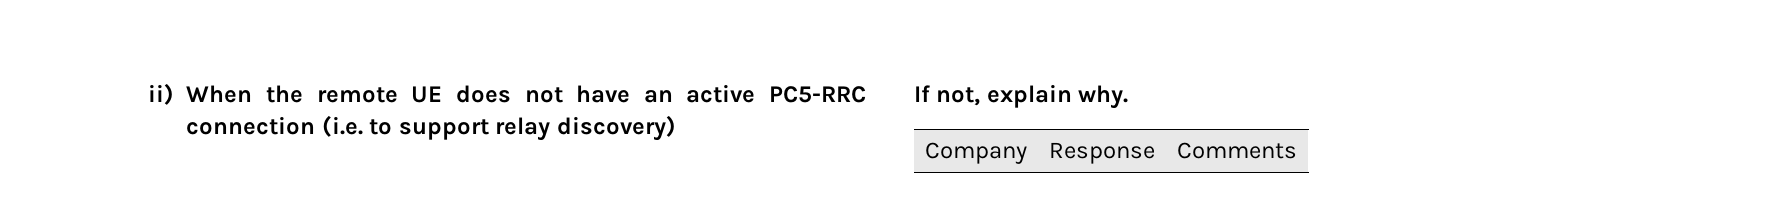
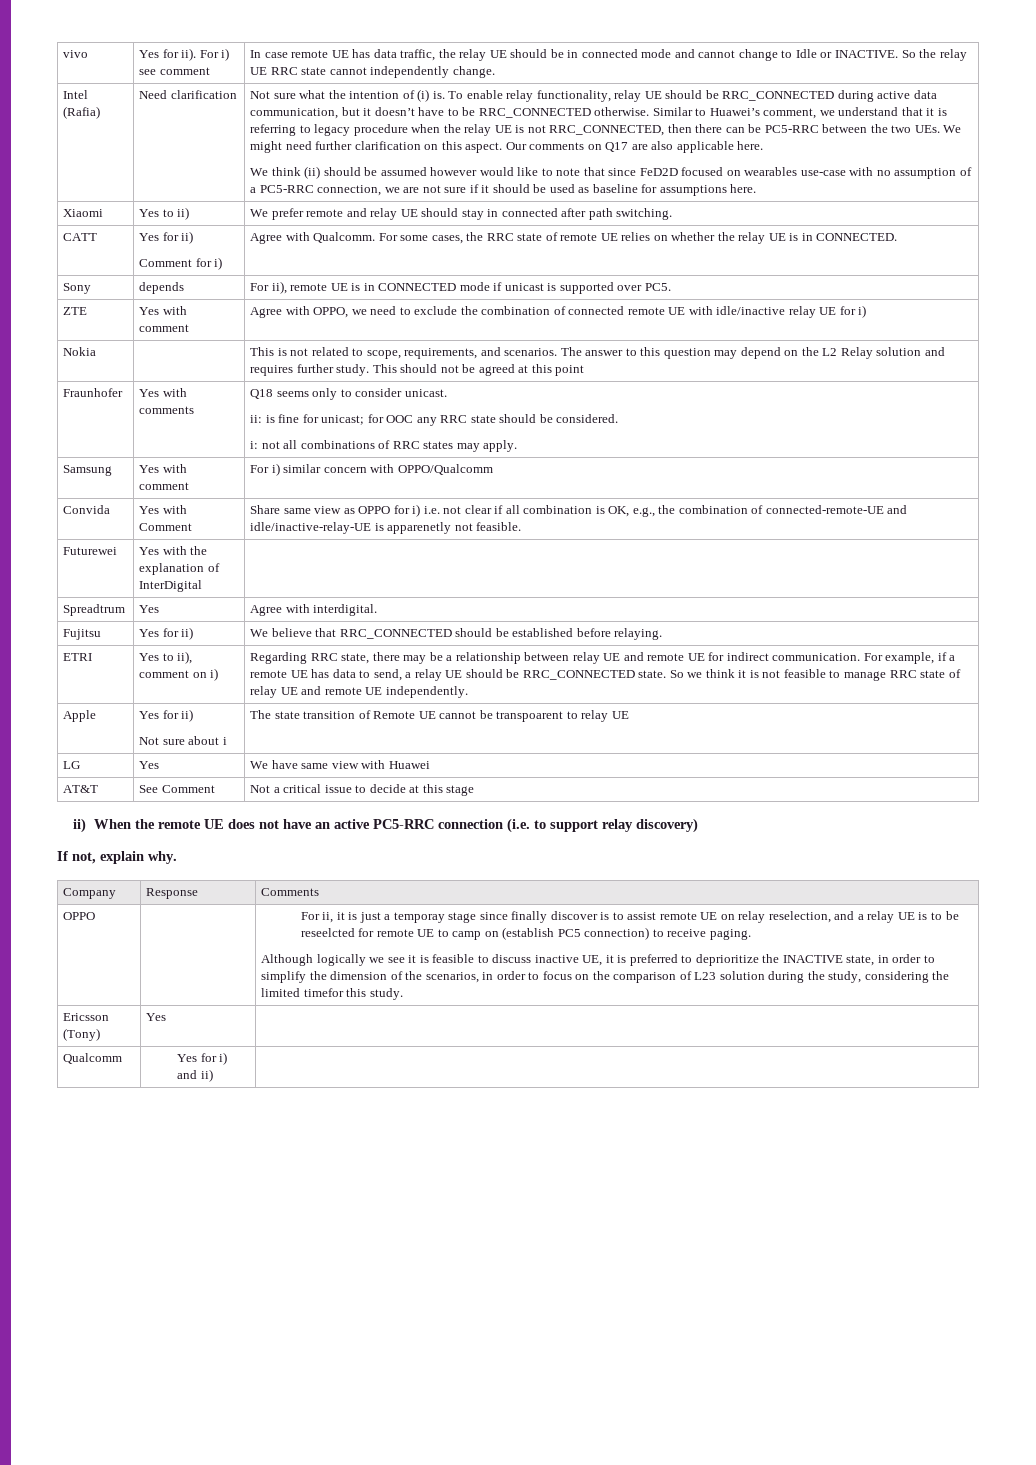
+ vivo | Yes for ii). For i) see comment | In case remote UE has data traffic, the relay UE should be in connected mode and cannot change to Idle or INACTIVE. So the relay UE RRC state cannot independently change.
+ Intel (Rafia) | Need clarification | Not sure what the intention of (i) is. To enable relay functionality, relay UE should be RRC_CONNECTED during active data communication, but it doesn’t have to be RRC_CONNECTED otherwise. Similar to Huawei’s comment, we understand that it is referring to legacy procedure when the relay UE is not RRC_CONNECTED, then there can be PC5-RRC between the two UEs. We might need further clarification on this aspect. Our comments on Q17 are also applicable here.
+ We think (ii) should be assumed however would like to note that since FeD2D focused on wearables use-case with no assumption of a PC5-RRC connection, we are not sure if it should be used as baseline for assumptions here.
+ Xiaomi | Yes to ii) | We prefer remote and relay UE should stay in connected after path switching.
+ CATT | Yes for ii)
+ Comment for i) | Agree with Qualcomm. For some cases, the RRC state of remote UE relies on whether the relay UE is in CONNECTED.
+ Sony | depends | For ii), remote UE is in CONNECTED mode if unicast is supported over PC5.
+ ZTE | Yes with comment | Agree with OPPO, we need to exclude the combination of connected remote UE with idle/inactive relay UE for i)
+ Nokia | | This is not related to scope, requirements, and scenarios. The answer to this question may depend on the L2 Relay solution and requires further study. This should not be agreed at this point
+ Fraunhofer | Yes with comments | Q18 seems only to consider unicast.
+ ii: is fine for unicast; for OOC any RRC state should be considered.
+ i: not all combinations of RRC states may apply.
+ Samsung | Yes with comment | For i) similar concern with OPPO/Qualcomm
+ Convida | Yes with Comment | Share same view as OPPO for i) i.e. not clear if all combination is OK, e.g., the combination of connected-remote-UE and idle/inactive-relay-UE is apparenetly not feasible.
+ Futurewei | Yes with the explanation of InterDigital |
+ Spreadtrum | Yes | Agree with interdigital.
+ Fujitsu | Yes for ii) | We believe that RRC_CONNECTED should be established before relaying.
+ ETRI | Yes to ii), comment on i) | Regarding RRC state, there may be a relationship between relay UE and remote UE for indirect communication. For example, if a remote UE has data to send, a relay UE should be RRC_CONNECTED state. So we think it is not feasible to manage RRC state of relay UE and remote UE independently.
+ Apple | Yes for ii)
+ Not sure about i | The state transition of Remote UE cannot be transpoarent to relay UE
+ LG | Yes | We have same view with Huawei
+ AT&T | See Comment | Not a critical issue to decide at this stage
+ OPPO | | For ii, it is just a temporay stage since finally discover is to assist remote UE on relay reselection, and a relay UE is to be reseelcted for remote UE to camp on (establish PC5 connection) to receive paging.
+ Although logically we see it is feasible to discuss inactive UE, it is preferred to deprioritize the INACTIVE state, in order to simplify the dimension of the scenarios, in order to focus on the comparison of L23 solution during the study, considering the limited timefor this study.
+ Ericsson (Tony) | Yes |
+ Qualcomm | Yes for i) and ii) |

